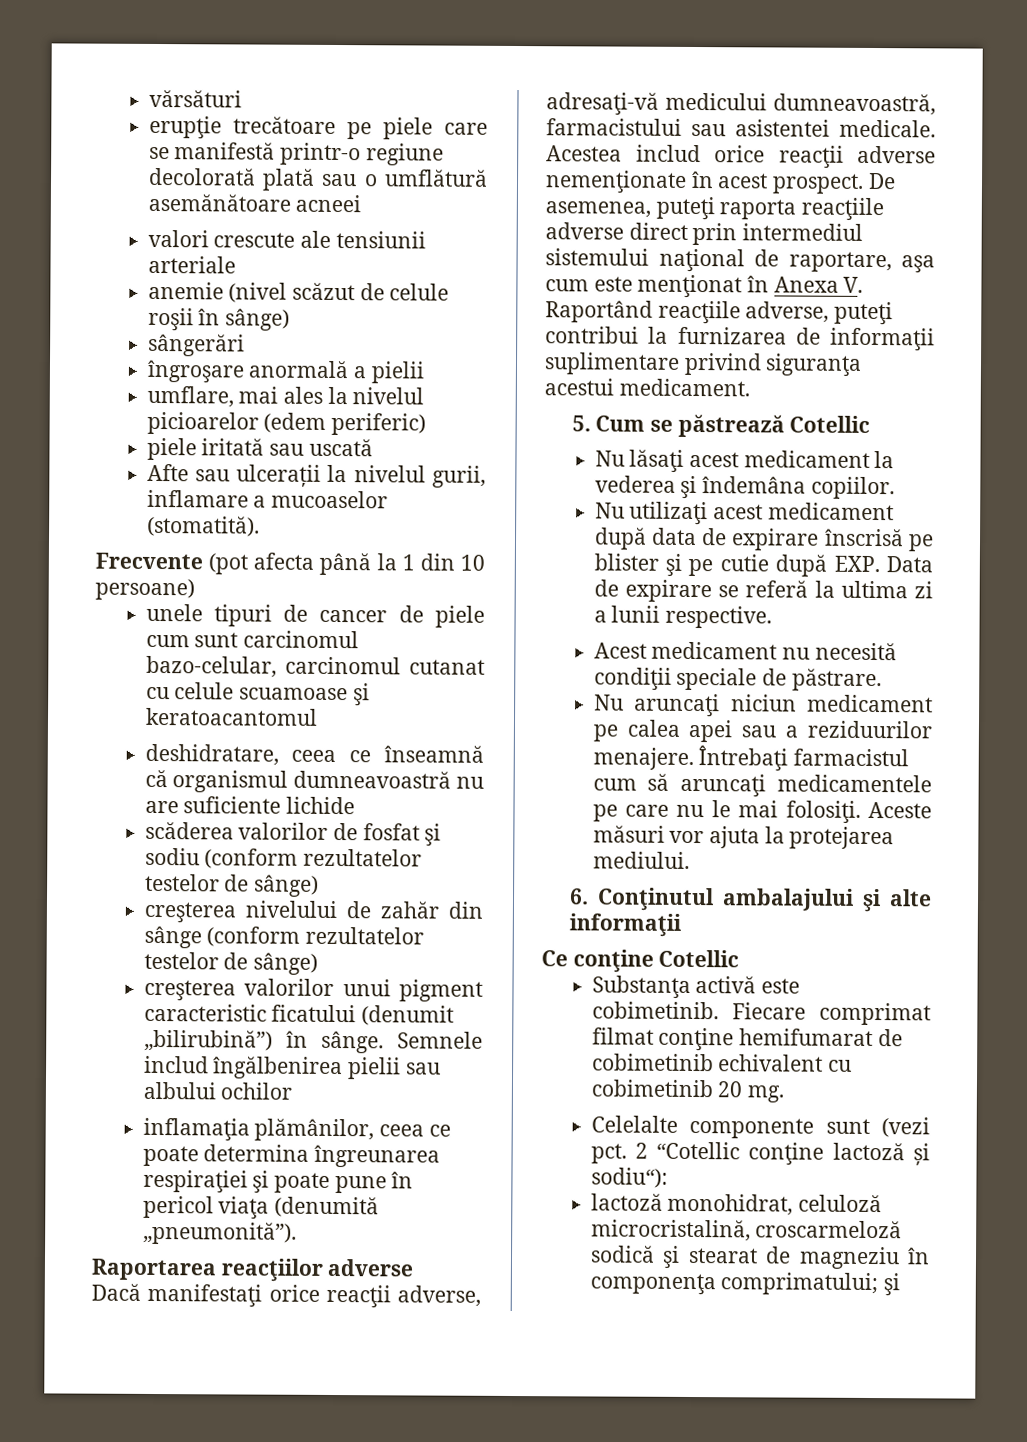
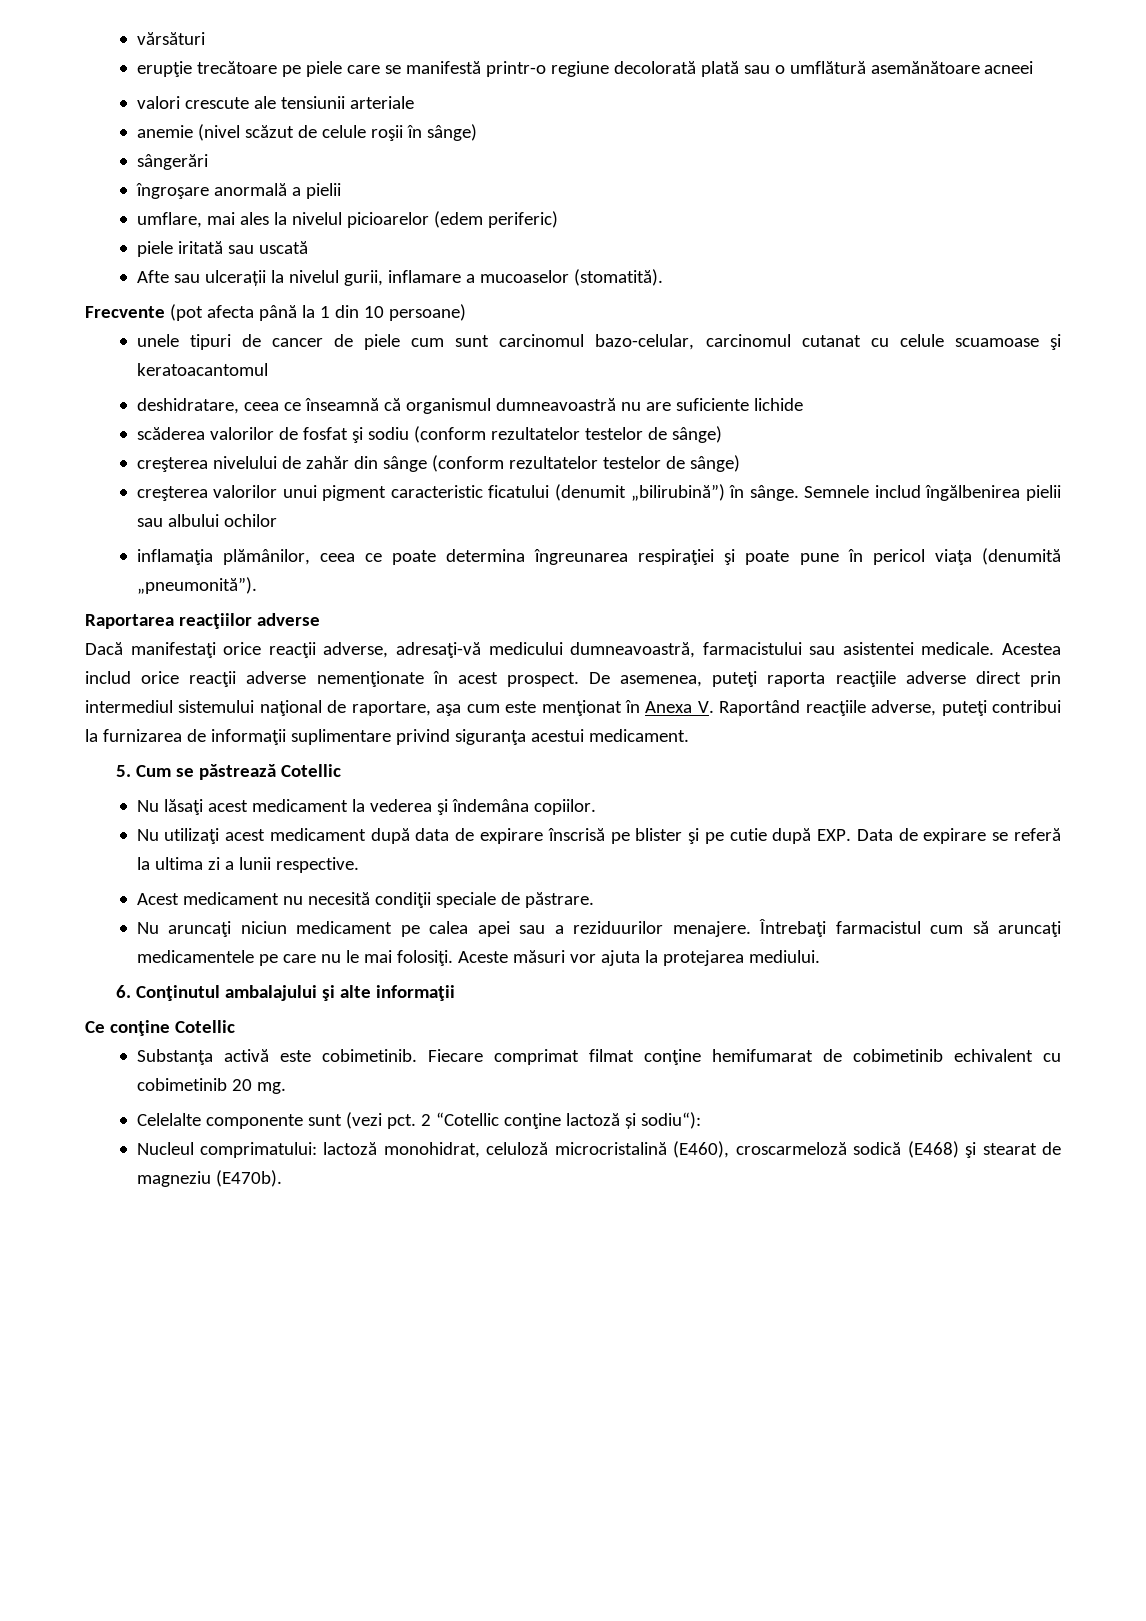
- lactoză monohidrat, celuloză microcristalină, croscarmeloză sodică şi stearat de magneziu în componenţa comprimatului; şi
+ Nucleul comprimatului: lactoză monohidrat, celuloză microcristalină (E460), croscarmeloză sodică (E468) şi stearat de magneziu (E470b).

